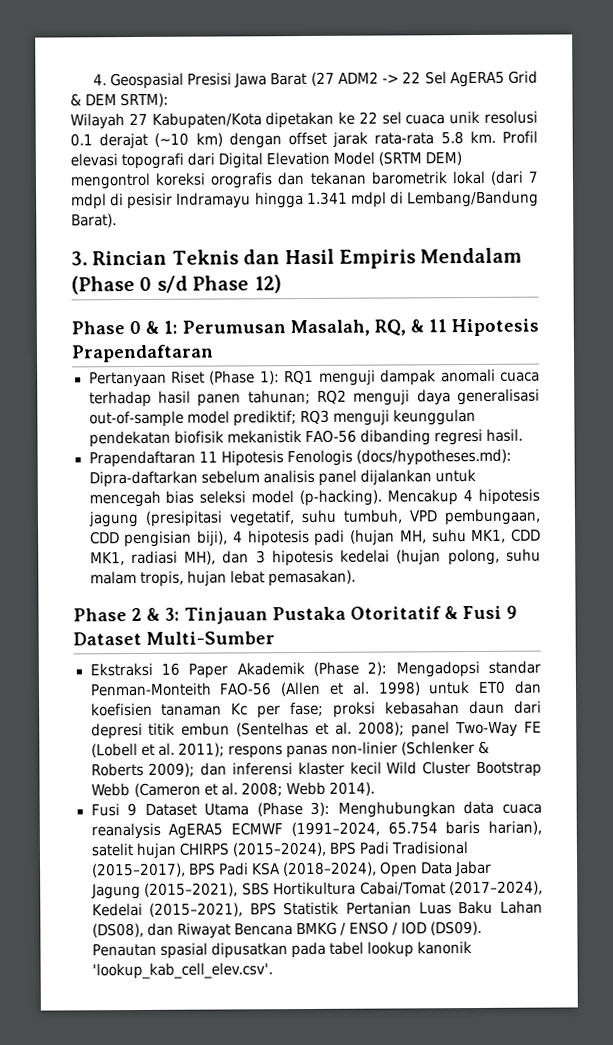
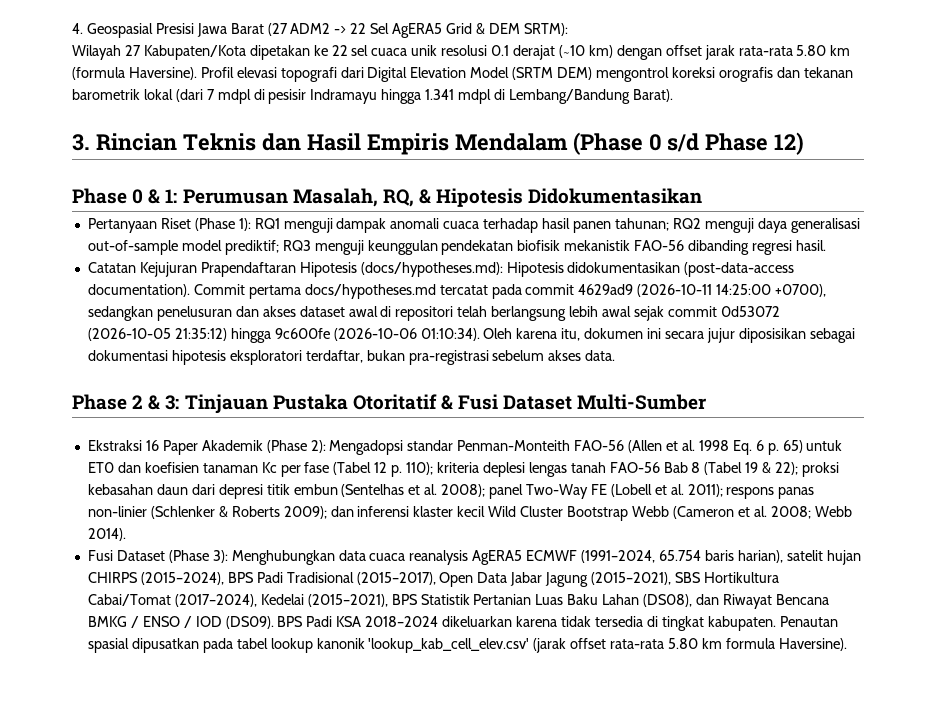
- Wilayah 27 Kabupaten/Kota dipetakan ke 22 sel cuaca unik resolusi 0.1 derajat (~10 km) dengan offset jarak rata-rata 5.8 km.
+ Wilayah 27 Kabupaten/Kota dipetakan ke 22 sel cuaca unik resolusi 0.1 derajat (~10 km) dengan offset jarak rata-rata 5.80 km (formula Haversine).
- Phase 0 & 1: Perumusan Masalah, RQ, & 11 Hipotesis Prapendaftaran
+ Phase 0 & 1: Perumusan Masalah, RQ, & Hipotesis Didokumentasikan
- Prapendaftaran 11 Hipotesis Fenologis (docs/hypotheses.md): Dipra-daftarkan sebelum analisis panel dijalankan untuk mencegah bias seleksi model (p-hacking). Mencakup 4 hipotesis jagung (presipitasi vegetatif, suhu tumbuh, VPD pembungaan, CDD pengisian biji), 4 hipotesis padi (hujan MH, suhu MK1, CDD MK1, radiasi MH), dan 3 hipotesis kedelai (hujan polong, suhu malam tropis, hujan lebat pemasakan).
+ Catatan Kejujuran Prapendaftaran Hipotesis (docs/hypotheses.md): Hipotesis didokumentasikan (post-data-access documentation). Commit pertama docs/hypotheses.md tercatat pada commit 4629ad9 (2026-10-11 14:25:00 +0700), sedangkan penelusuran dan akses dataset awal di repositori telah berlangsung lebih awal sejak commit 0d53072 (2026-10-05 21:35:12) hingga 9c600fe (2026-10-06 01:10:34). Oleh karena itu, dokumen ini secara jujur diposisikan sebagai dokumentasi hipotesis eksploratori terdaftar, bukan pra-registrasi sebelum akses data.
- Phase 2 & 3: Tinjauan Pustaka Otoritatif & Fusi 9 Dataset Multi-Sumber
+ Phase 2 & 3: Tinjauan Pustaka Otoritatif & Fusi Dataset Multi-Sumber
- Ekstraksi 16 Paper Akademik (Phase 2): Mengadopsi standar Penman-Monteith FAO-56 (Allen et al. 1998) untuk ET0 dan koefisien tanaman Kc per fase; proksi kebasahan daun dari depresi titik embun (Sentelhas et al. 2008); panel Two-Way FE (Lobell et al. 2011); respons panas non-linier (Schlenker & Roberts 2009); dan inferensi klaster kecil Wild Cluster Bootstrap Webb (Cameron et al. 2008; Webb 2014).
+ Ekstraksi 16 Paper Akademik (Phase 2): Mengadopsi standar Penman-Monteith FAO-56 (Allen et al. 1998 Eq. 6 p. 65) untuk ET0 dan koefisien tanaman Kc per fase (Tabel 12 p. 110); kriteria deplesi lengas tanah FAO-56 Bab 8 (Tabel 19 & 22); proksi kebasahan daun dari depresi titik embun (Sentelhas et al. 2008); panel Two-Way FE (Lobell et al. 2011); respons panas non-linier (Schlenker & Roberts 2009); dan inferensi klaster kecil Wild Cluster Bootstrap Webb (Cameron et al. 2008; Webb 2014).
- Fusi 9 Dataset Utama (Phase 3): Menghubungkan data cuaca reanalysis AgERA5 ECMWF (1991–2024, 65.754 baris harian), satelit hujan CHIRPS (2015–2024), BPS Padi Tradisional (2015–2017), BPS Padi KSA (2018–2024), Open Data Jabar Jagung (2015–2021), SBS Hortikultura Cabai/Tomat (2017–2024), Kedelai (2015–2021), BPS Statistik Pertanian Luas Baku Lahan (DS08), dan Riwayat Bencana BMKG / ENSO / IOD (DS09).
+ Fusi Dataset (Phase 3): Menghubungkan data cuaca reanalysis AgERA5 ECMWF (1991–2024, 65.754 baris harian), satelit hujan CHIRPS (2015–2024), BPS Padi Tradisional (2015–2017), Open Data Jabar Jagung (2015–2021), SBS Hortikultura Cabai/Tomat (2017–2024), Kedelai (2015–2021), BPS Statistik Pertanian Luas Baku Lahan (DS08), dan Riwayat Bencana BMKG / ENSO / IOD (DS09).
+ BPS Padi KSA 2018–2024 dikeluarkan karena tidak tersedia di tingkat kabupaten.
- Penautan spasial dipusatkan pada tabel lookup kanonik 'lookup_kab_cell_elev.csv'.
+ Penautan spasial dipusatkan pada tabel lookup kanonik 'lookup_kab_cell_elev.csv' (jarak offset rata-rata 5.80 km formula Haversine).

